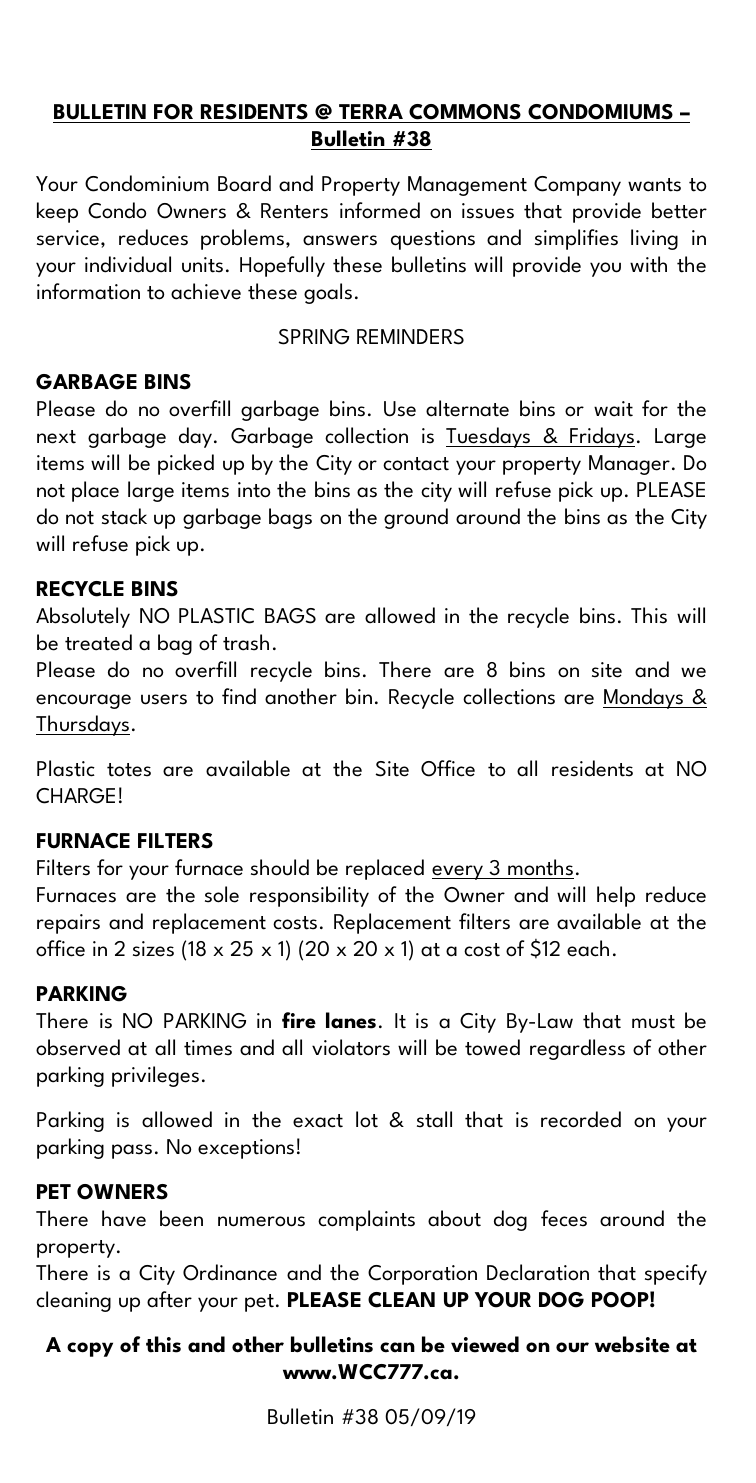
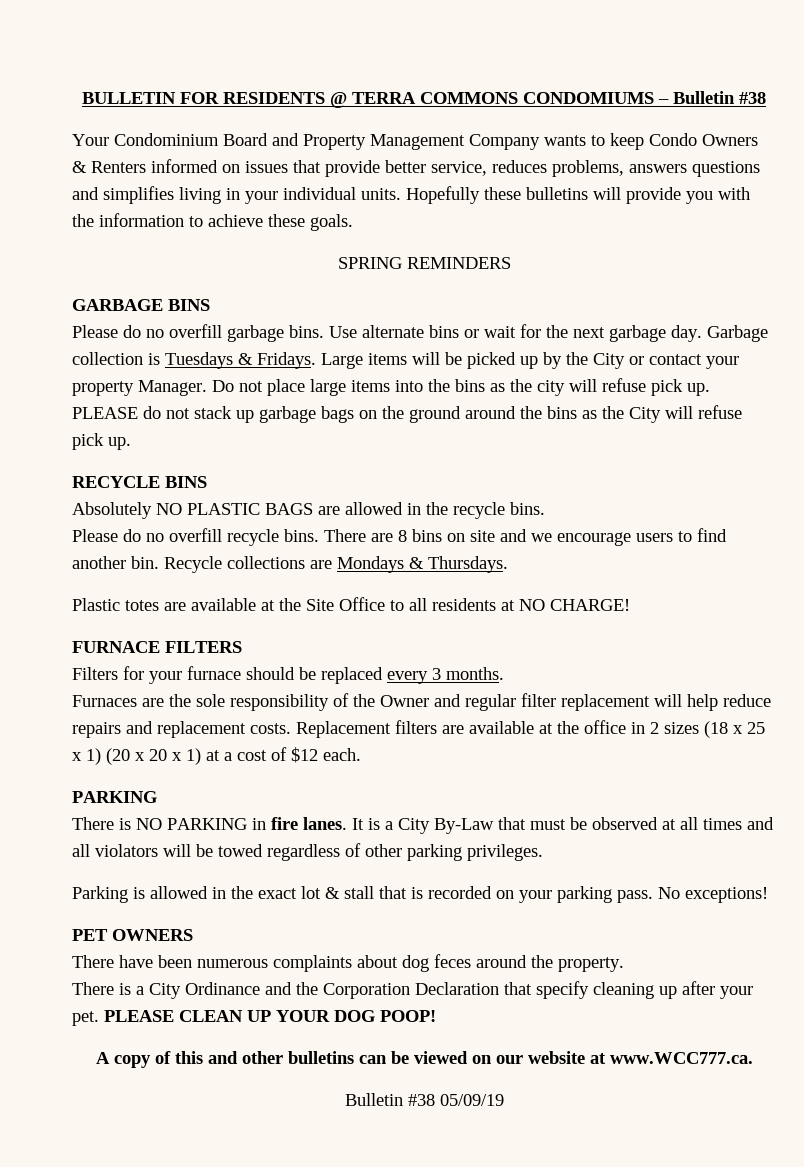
- This will be treated a bag of trash.
- Furnaces are the sole responsibility of the Owner and will help reduce repairs and replacement costs.
+ Furnaces are the sole responsibility of the Owner and regular filter replacement will help reduce repairs and replacement costs.

